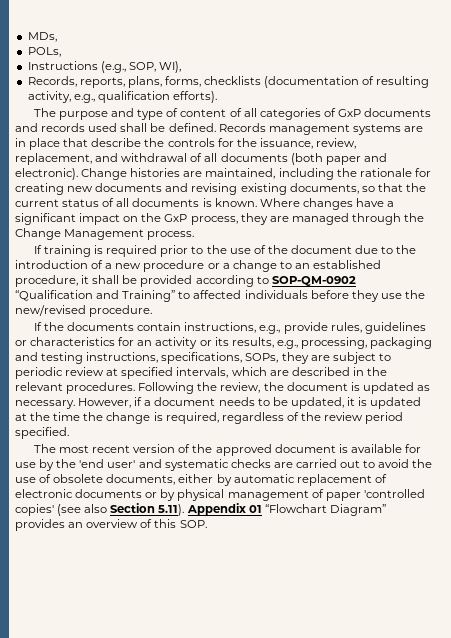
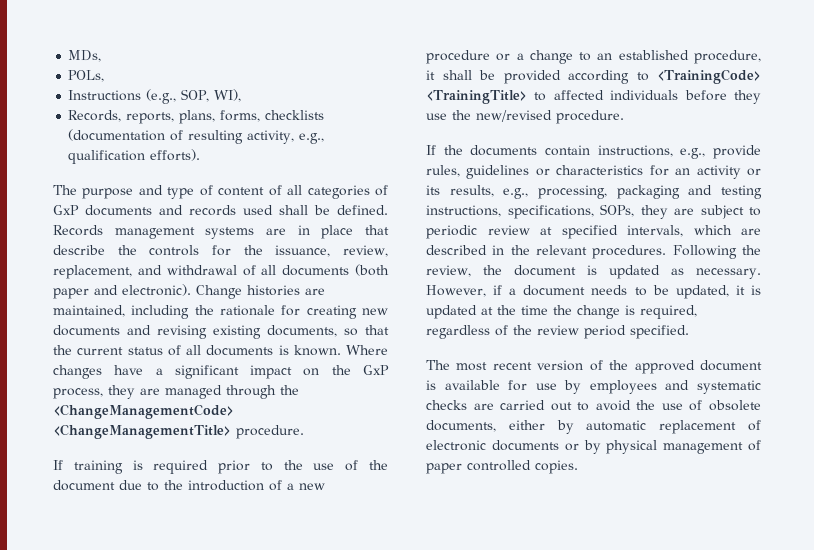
- Where changes have a significant impact on the GxP process, they are managed through the Change Management process.
+ Where changes have a significant impact on the GxP process, they are managed through the <ChangeManagementCode> <ChangeManagementTitle> procedure.
- If training is required prior to the use of the document due to the introduction of a new procedure or a change to an established procedure, it shall be provided according to SOP-QM-0902 “Qualification and Training” to affected individuals before they use the new/revised procedure.
+ If training is required prior to the use of the document due to the introduction of a new procedure or a change to an established procedure, it shall be provided according to <TrainingCode> <TrainingTitle> to affected individuals before they use the new/revised procedure.
- The most recent version of the approved document is available for use by the 'end user' and systematic checks are carried out to avoid the use of obsolete documents, either by automatic replacement of electronic documents or by physical management of paper 'controlled copies' (see also Section 5.11). Appendix 01 “Flowchart Diagram” provides an overview of this SOP.
+ The most recent version of the approved document is available for use by employees and systematic checks are carried out to avoid the use of obsolete documents, either by automatic replacement of electronic documents or by physical management of paper controlled copies.

